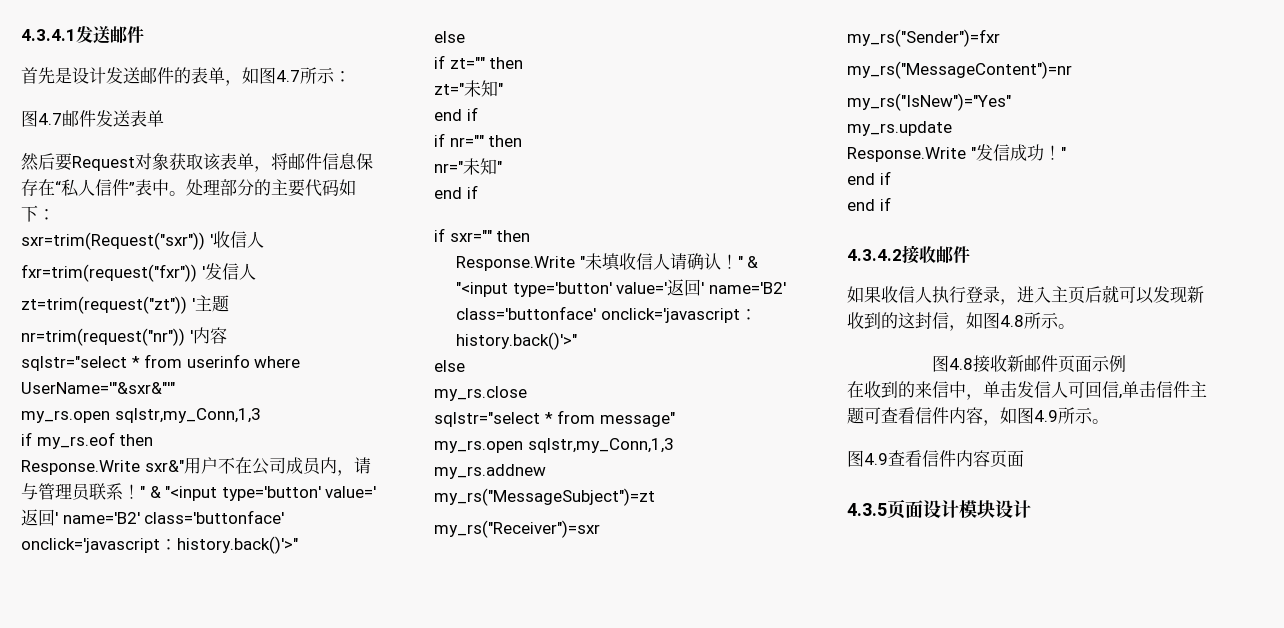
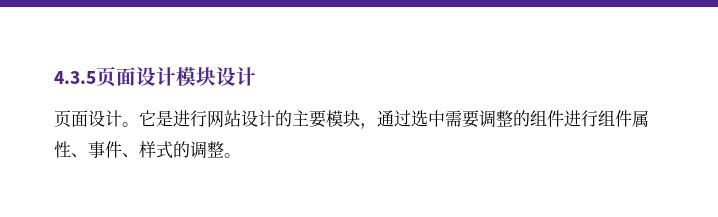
- 4.3.4.1发送邮件
- 首先是设计发送邮件的表单，如图4.7所示：
- 图4.7邮件发送表单
- 然后要Request对象获取该表单，将邮件信息保存在“私人信件”表中。处理部分的主要代码如下：
- sxr=trim(Request("sxr")) '收信人
- fxr=trim(request("fxr")) '发信人
- zt=trim(request("zt")) '主题
- nr=trim(request("nr")) '内容
- sqlstr="select * from userinfo where UserName='"&sxr&"'"
- my_rs.open sqlstr,my_Conn,1,3
- if my_rs.eof then
- Response.Write sxr&"用户不在公司成员内，请与管理员联系！" & "<input type='button' value='返回' name='B2' class='buttonface' onclick='javascript：history.back()'>"
- else
- if zt="" then
- zt="未知"
- end if
- if nr="" then
- nr="未知"
- end if
- if sxr="" then
- Response.Write "未填收信人请确认！" & "<input type='button' value='返回' name='B2' class='buttonface' onclick='javascript：history.back()'>"
- else
- my_rs.close
- sqlstr="select * from message"
- my_rs.open sqlstr,my_Conn,1,3
- my_rs.addnew
- my_rs("MessageSubject")=zt
- my_rs("Receiver")=sxr
- my_rs("Sender")=fxr
- my_rs("MessageContent")=nr
- my_rs("IsNew")="Yes"
- my_rs.update
- Response.Write "发信成功！"
- end if
- end if
- 4.3.4.2接收邮件
- 如果收信人执行登录，进入主页后就可以发现新收到的这封信，如图4.8所示。
- 图4.8接收新邮件页面示例
- 在收到的来信中，单击发信人可回信,单击信件主题可查看信件内容，如图4.9所示。
- 图4.9查看信件内容页面
+ 页面设计。它是进行网站设计的主要模块，通过选中需要调整的组件进行组件属性、事件、样式的调整。

